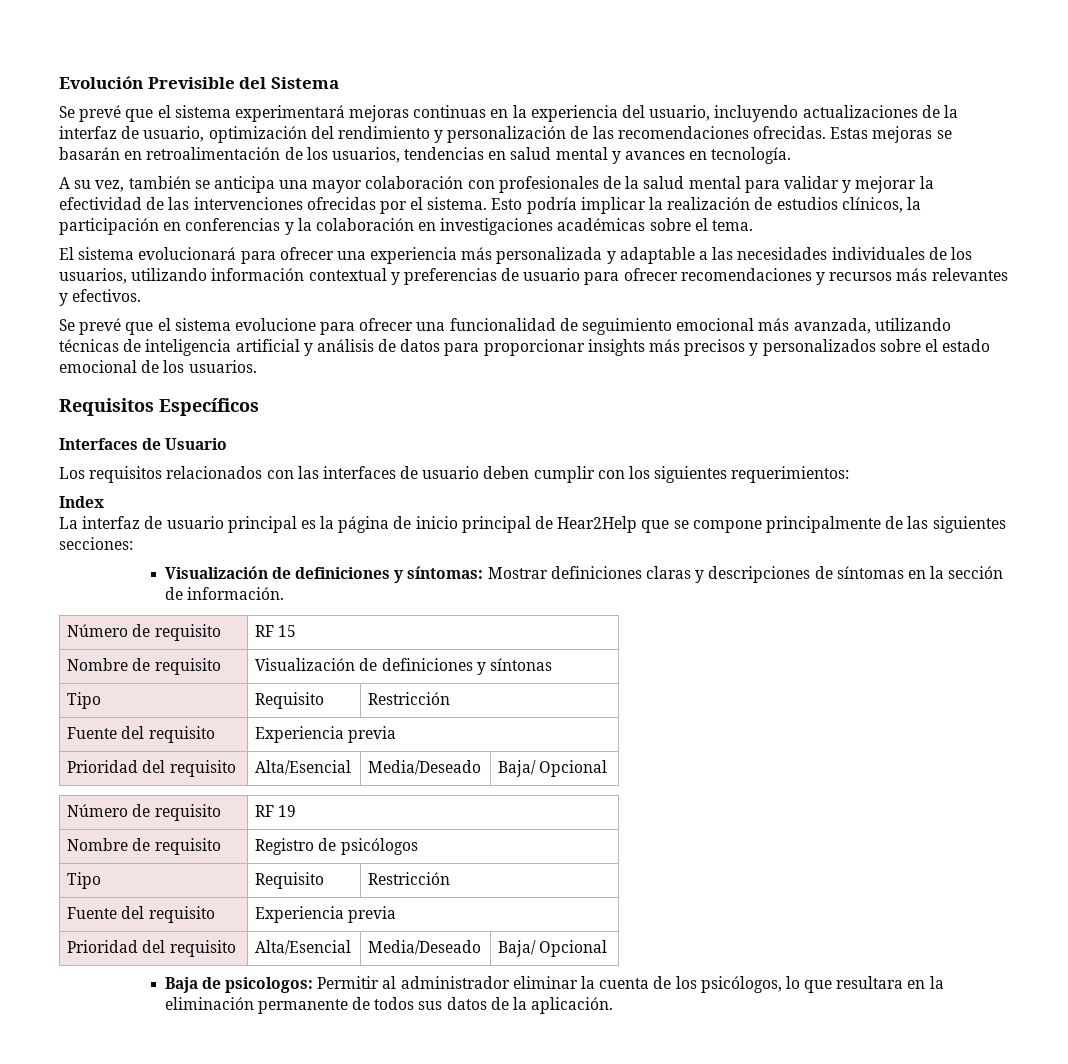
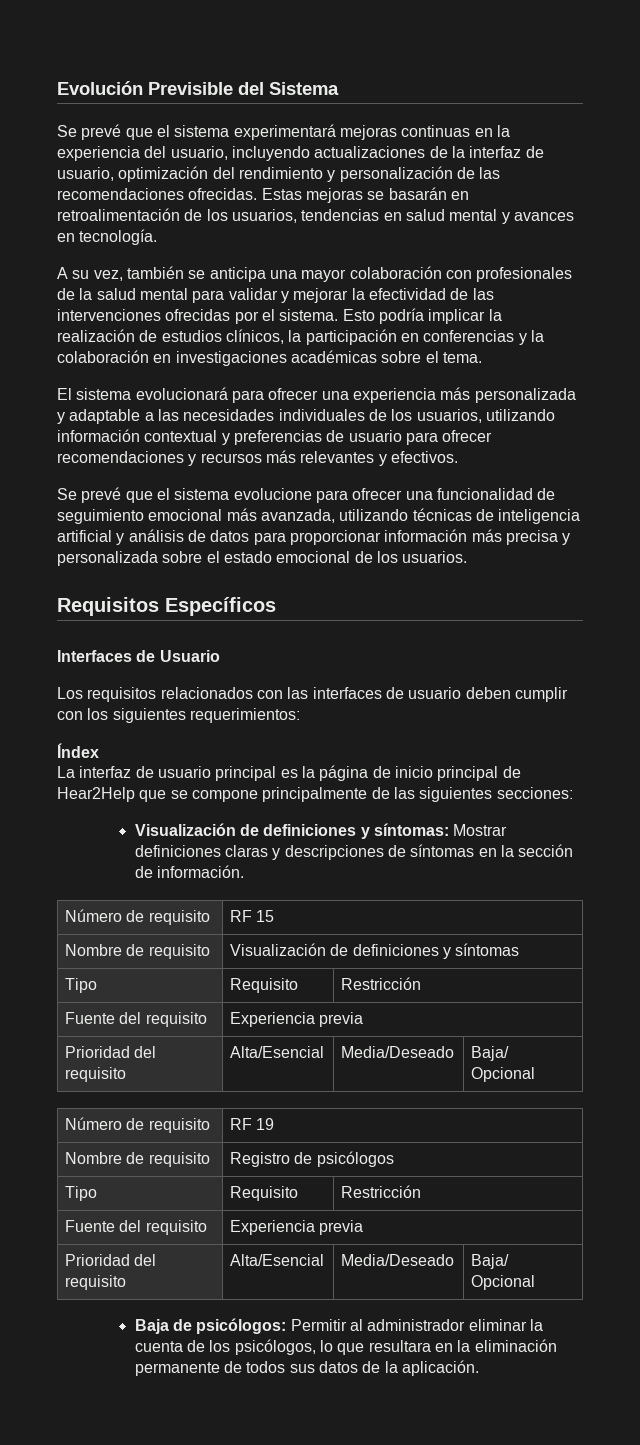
- Se prevé que el sistema evolucione para ofrecer una funcionalidad de seguimiento emocional más avanzada, utilizando técnicas de inteligencia artificial y análisis de datos para proporcionar insights más precisos y personalizados sobre el estado emocional de los usuarios.
+ Se prevé que el sistema evolucione para ofrecer una funcionalidad de seguimiento emocional más avanzada, utilizando técnicas de inteligencia artificial y análisis de datos para proporcionar información más precisa y personalizada sobre el estado emocional de los usuarios.
- Index
+ Índex
- Nombre de requisito | Visualización de definiciones y síntonas
+ Nombre de requisito | Visualización de definiciones y síntomas
- Baja de psicologos: Permitir al administrador eliminar la cuenta de los psicólogos, lo que resultara en la eliminación permanente de todos sus datos de la aplicación.
+ Baja de psicólogos: Permitir al administrador eliminar la cuenta de los psicólogos, lo que resultara en la eliminación permanente de todos sus datos de la aplicación.

